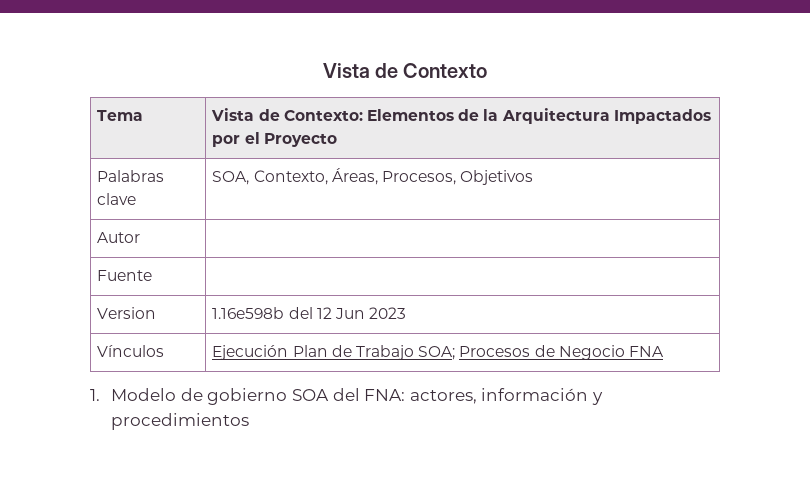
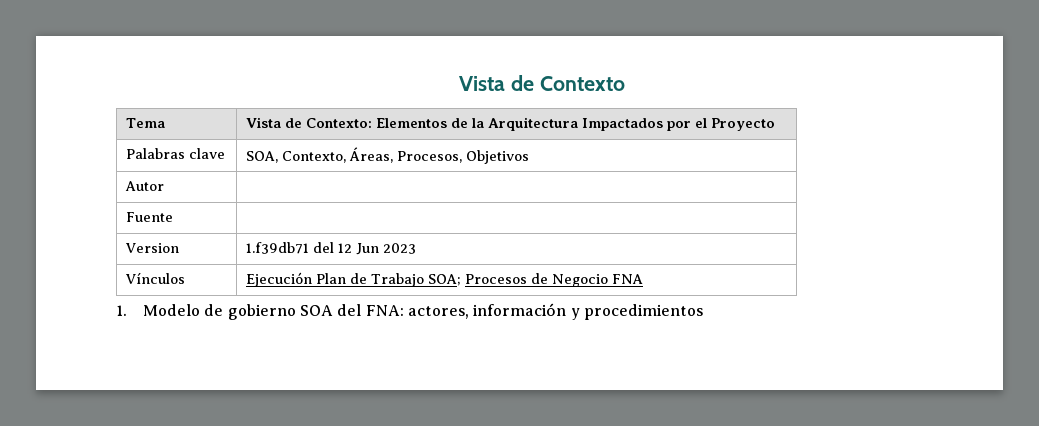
- Version | 1.16e598b del 12 Jun 2023
+ Version | 1.f39db71 del 12 Jun 2023

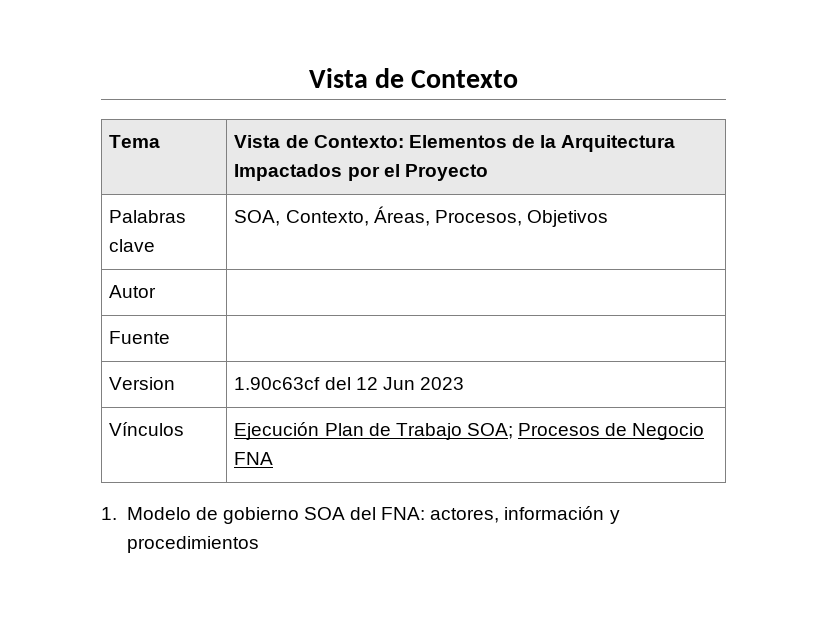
- Version | 1.f39db71 del 12 Jun 2023
+ Version | 1.90c63cf del 12 Jun 2023

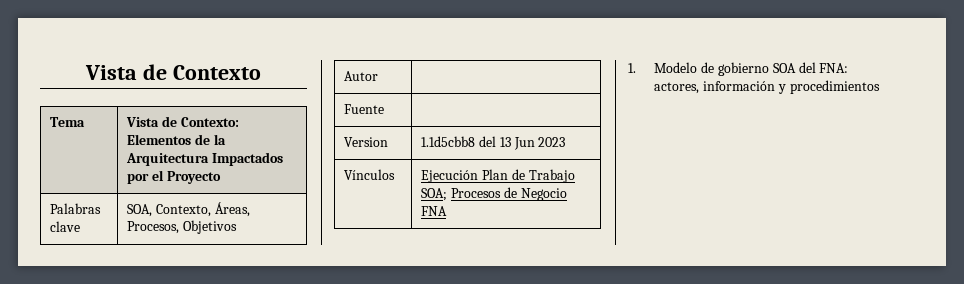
- Version | 1.90c63cf del 12 Jun 2023
+ Version | 1.1d5cbb8 del 13 Jun 2023

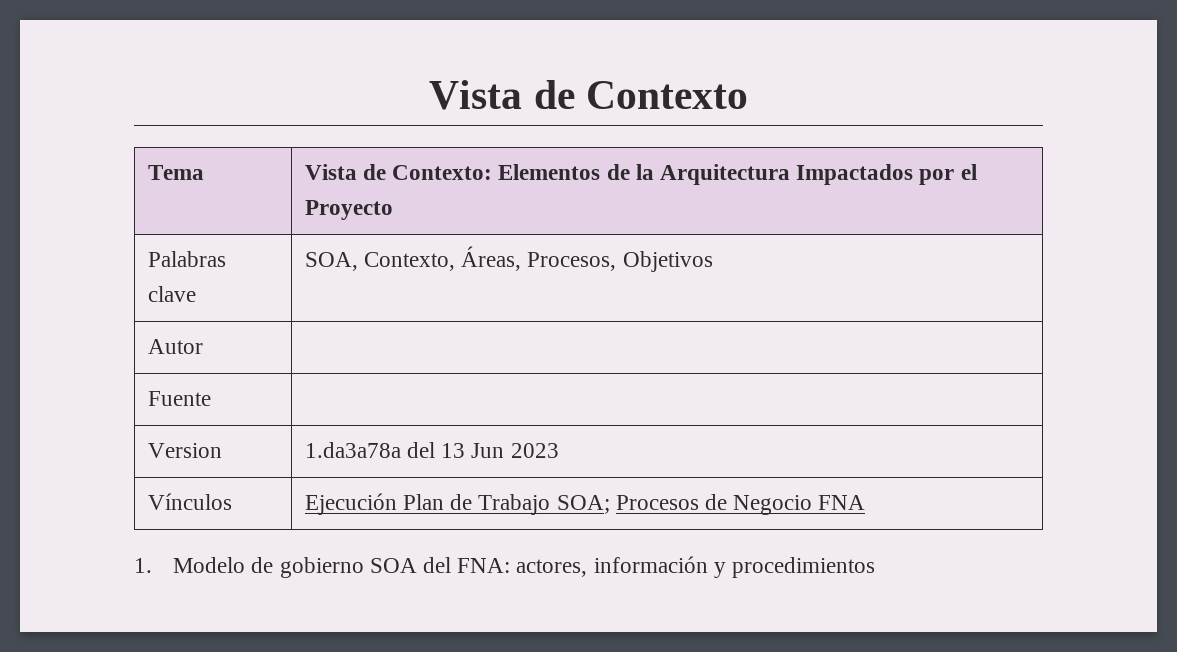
- Version | 1.1d5cbb8 del 13 Jun 2023
+ Version | 1.da3a78a del 13 Jun 2023

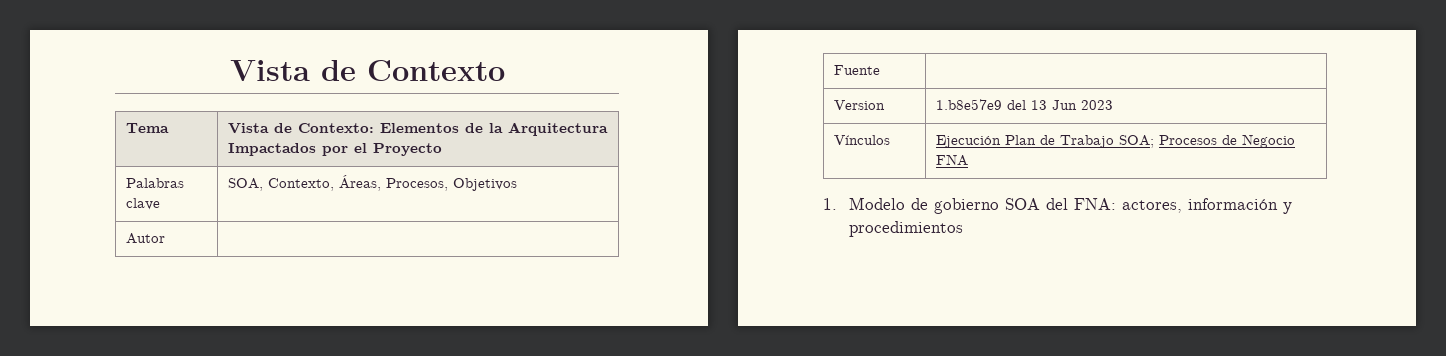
- Version | 1.da3a78a del 13 Jun 2023
+ Version | 1.b8e57e9 del 13 Jun 2023

